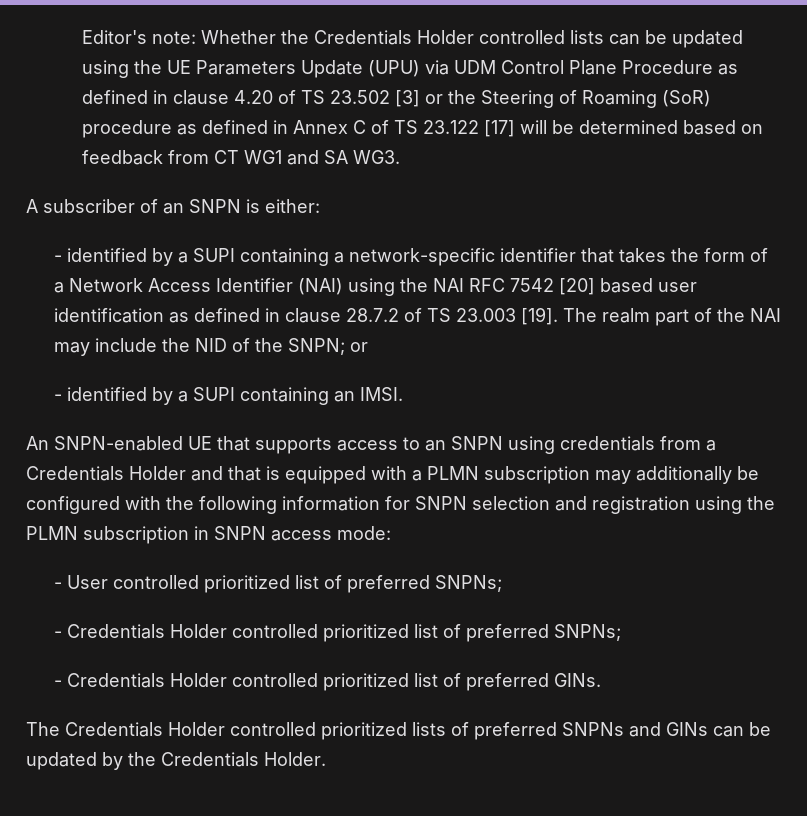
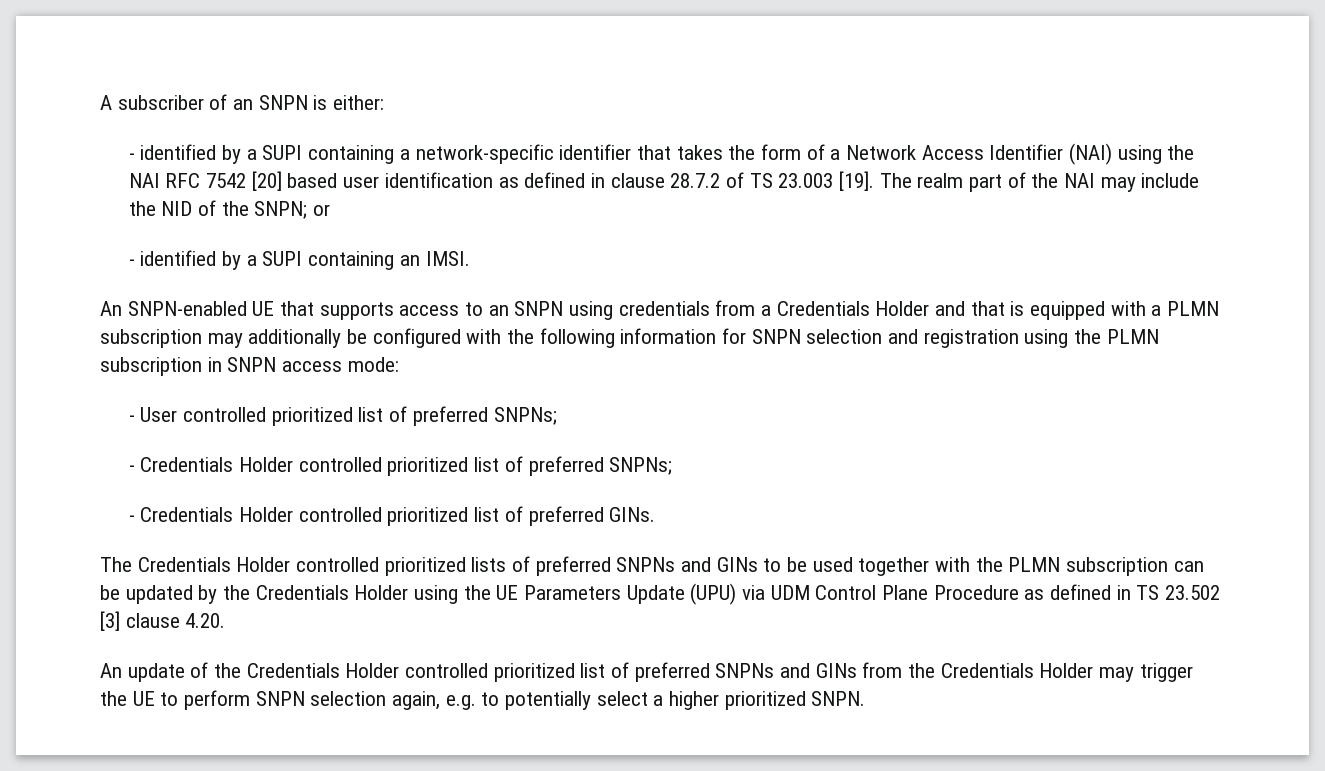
- Editor's note: Whether the Credentials Holder controlled lists can be updated using the UE Parameters Update (UPU) via UDM Control Plane Procedure as defined in clause 4.20 of TS 23.502 [3] or the Steering of Roaming (SoR) procedure as defined in Annex C of TS 23.122 [17] will be determined based on feedback from CT WG1 and SA WG3.
- The Credentials Holder controlled prioritized lists of preferred SNPNs and GINs can be updated by the Credentials Holder.
+ The Credentials Holder controlled prioritized lists of preferred SNPNs and GINs to be used together with the PLMN subscription can be updated by the Credentials Holder using the UE Parameters Update (UPU) via UDM Control Plane Procedure as defined in TS 23.502 [3] clause 4.20.
+ An update of the Credentials Holder controlled prioritized list of preferred SNPNs and GINs from the Credentials Holder may trigger the UE to perform SNPN selection again, e.g. to potentially select a higher prioritized SNPN.

